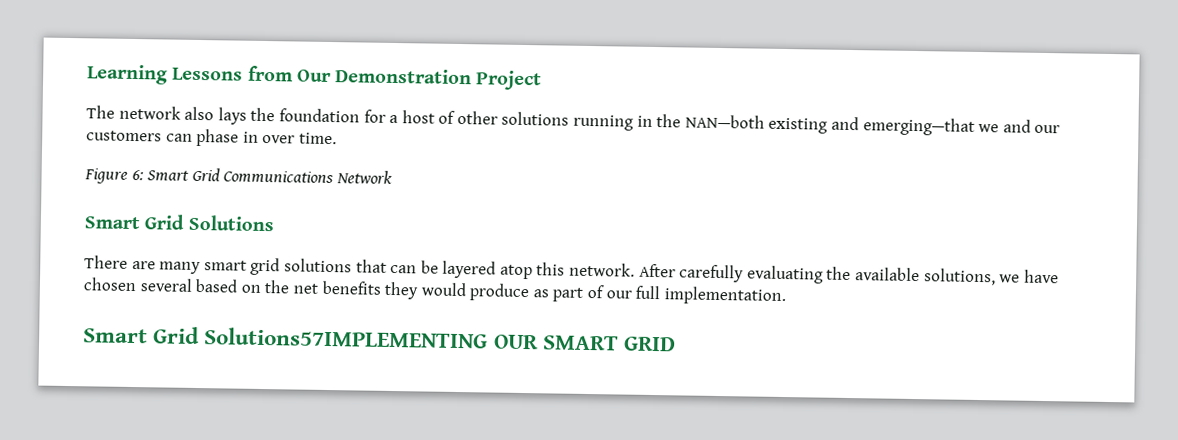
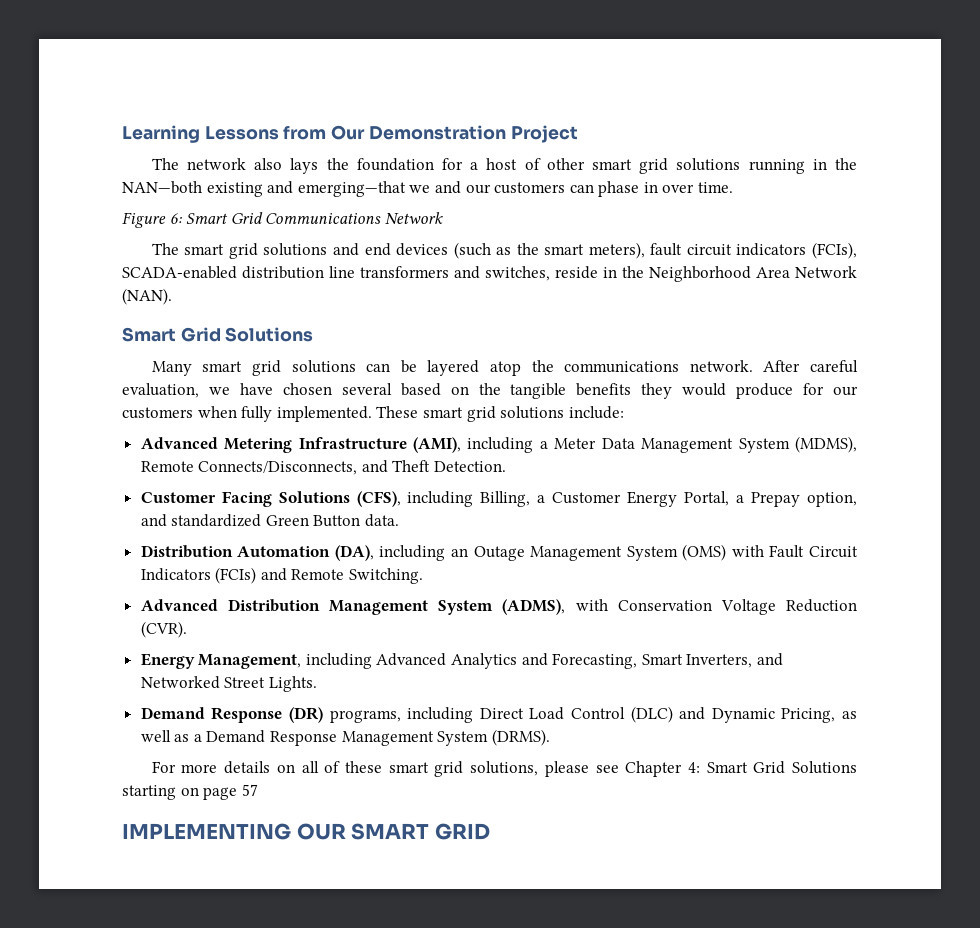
- The network also lays the foundation for a host of other solutions running in the NAN—both existing and emerging—that we and our customers can phase in over time.
+ The network also lays the foundation for a host of other smart grid solutions running in the NAN—both existing and emerging—that we and our customers can phase in over time.
+ The smart grid solutions and end devices (such as the smart meters), fault circuit indicators (FCIs), SCADA-enabled distribution line transformers and switches, reside in the Neighborhood Area Network (NAN).
- There are many smart grid solutions that can be layered atop this network. After carefully evaluating the available solutions, we have chosen several based on the net benefits they would produce as part of our full implementation.
- Smart Grid Solutions57IMPLEMENTING OUR SMART GRID
+ Many smart grid solutions can be layered atop the communications network. After careful evaluation, we have chosen several based on the tangible benefits they would produce for our customers when fully implemented. These smart grid solutions include:
+ Advanced Metering Infrastructure (AMI), including a Meter Data Management System (MDMS), Remote Connects/Disconnects, and Theft Detection.
+ Customer Facing Solutions (CFS), including Billing, a Customer Energy Portal, a Prepay option, and standardized Green Button data.
+ Distribution Automation (DA), including an Outage Management System (OMS) with Fault Circuit Indicators (FCIs) and Remote Switching.
+ Advanced Distribution Management System (ADMS), with Conservation Voltage Reduction (CVR).
+ Energy Management, including Advanced Analytics and Forecasting, Smart Inverters, and Networked Street Lights.
+ Demand Response (DR) programs, including Direct Load Control (DLC) and Dynamic Pricing, as well as a Demand Response Management System (DRMS).
+ For more details on all of these smart grid solutions, please see Chapter 4: Smart Grid Solutions starting on page 57
+ IMPLEMENTING OUR SMART GRID

